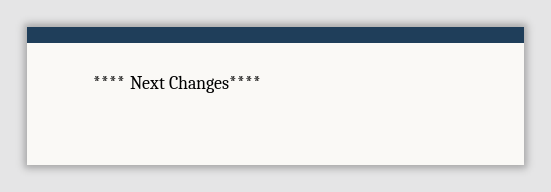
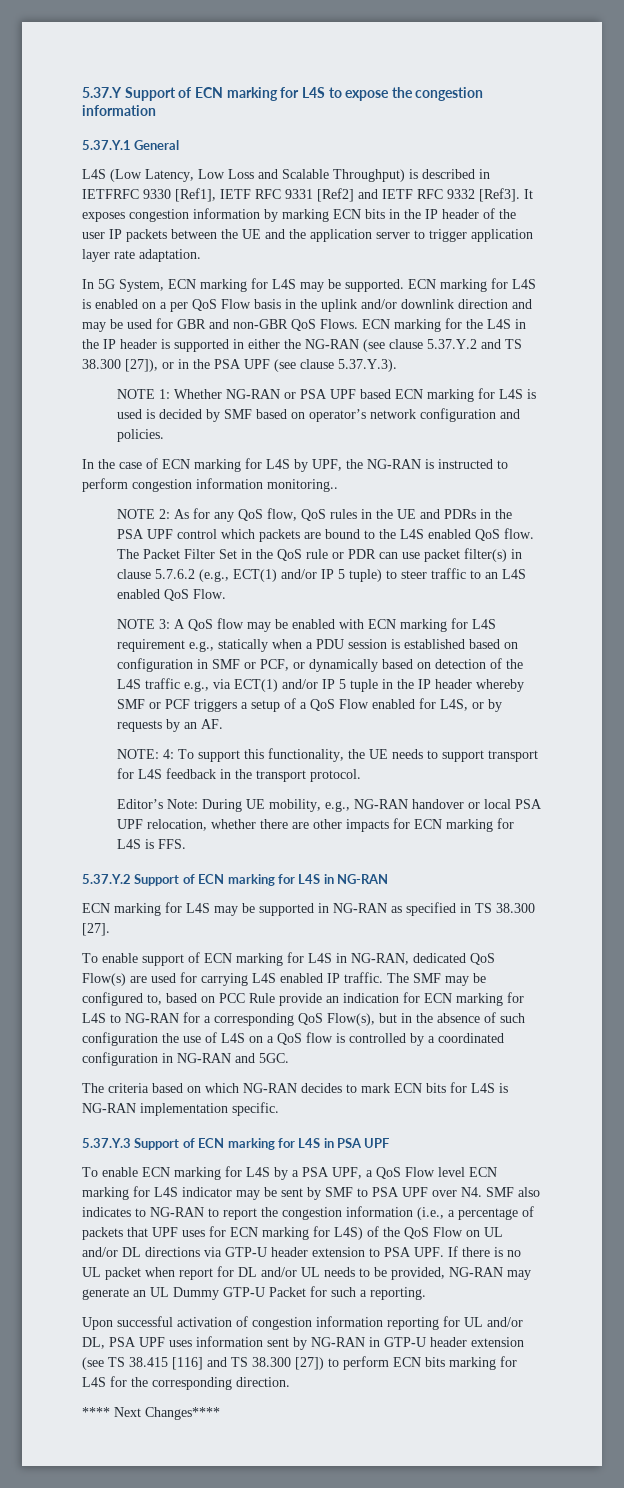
+ 5.37.Y Support of ECN marking for L4S to expose the congestion information
+ 5.37.Y.1 General
+ L4S (Low Latency, Low Loss and Scalable Throughput) is described in IETFRFC 9330 [Ref1], IETF RFC 9331 [Ref2] and IETF RFC 9332 [Ref3]. It exposes congestion information by marking ECN bits in the IP header of the user IP packets between the UE and the application server to trigger application layer rate adaptation.
+ In 5G System, ECN marking for L4S may be supported. ECN marking for L4S is enabled on a per QoS Flow basis in the uplink and/or downlink direction and may be used for GBR and non-GBR QoS Flows. ECN marking for the L4S in the IP header is supported in either the NG-RAN (see clause 5.37.Y.2 and TS 38.300 [27]), or in the PSA UPF (see clause 5.37.Y.3).
+ NOTE 1: Whether NG-RAN or PSA UPF based ECN marking for L4S is used is decided by SMF based on operator’s network configuration and policies.
+ In the case of ECN marking for L4S by UPF, the NG-RAN is instructed to perform congestion information monitoring..
+ NOTE 2: As for any QoS flow, QoS rules in the UE and PDRs in the PSA UPF control which packets are bound to the L4S enabled QoS flow. The Packet Filter Set in the QoS rule or PDR can use packet filter(s) in clause 5.7.6.2 (e.g., ECT(1) and/or IP 5 tuple) to steer traffic to an L4S enabled QoS Flow.
+ NOTE 3: A QoS flow may be enabled with ECN marking for L4S requirement e.g., statically when a PDU session is established based on configuration in SMF or PCF, or dynamically based on detection of the L4S traffic e.g., via ECT(1) and/or IP 5 tuple in the IP header whereby SMF or PCF triggers a setup of a QoS Flow enabled for L4S, or by requests by an AF.
+ NOTE: 4: To support this functionality, the UE needs to support transport for L4S feedback in the transport protocol.
+ Editor’s Note: During UE mobility, e.g., NG-RAN handover or local PSA UPF relocation, whether there are other impacts for ECN marking for L4S is FFS.
+ 5.37.Y.2 Support of ECN marking for L4S in NG-RAN
+ ECN marking for L4S may be supported in NG-RAN as specified in TS 38.300 [27].
+ To enable support of ECN marking for L4S in NG-RAN, dedicated QoS Flow(s) are used for carrying L4S enabled IP traffic. The SMF may be configured to, based on PCC Rule provide an indication for ECN marking for L4S to NG-RAN for a corresponding QoS Flow(s), but in the absence of such configuration the use of L4S on a QoS flow is controlled by a coordinated configuration in NG-RAN and 5GC.
+ The criteria based on which NG-RAN decides to mark ECN bits for L4S is NG-RAN implementation specific.
+ 5.37.Y.3 Support of ECN marking for L4S in PSA UPF
+ To enable ECN marking for L4S by a PSA UPF, a QoS Flow level ECN marking for L4S indicator may be sent by SMF to PSA UPF over N4. SMF also indicates to NG-RAN to report the congestion information (i.e., a percentage of packets that UPF uses for ECN marking for L4S) of the QoS Flow on UL and/or DL directions via GTP-U header extension to PSA UPF. If there is no UL packet when report for DL and/or UL needs to be provided, NG-RAN may generate an UL Dummy GTP-U Packet for such a reporting.
+ Upon successful activation of congestion information reporting for UL and/or DL, PSA UPF uses information sent by NG-RAN in GTP-U header extension (see TS 38.415 [116] and TS 38.300 [27]) to perform ECN bits marking for L4S for the corresponding direction.

